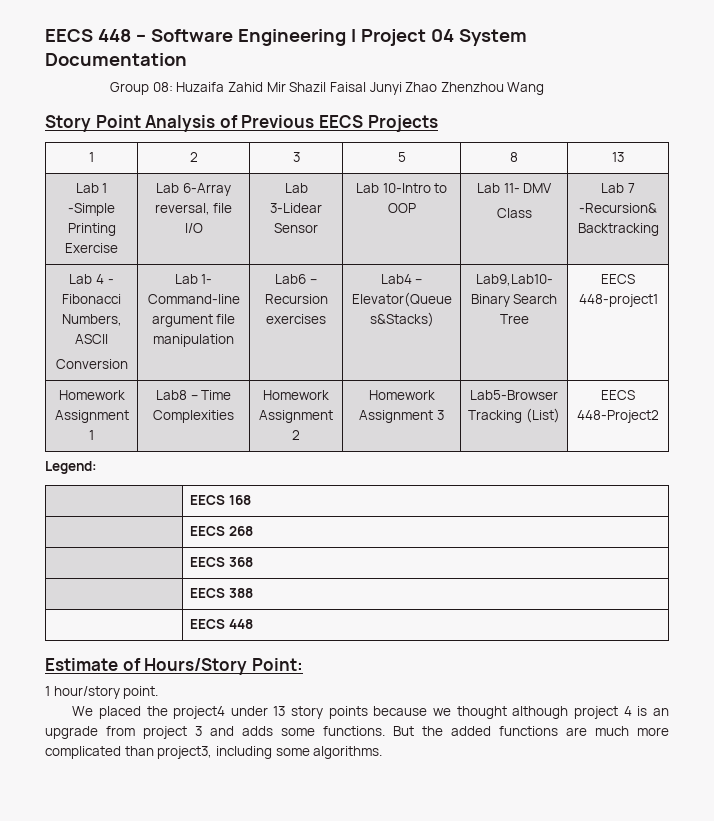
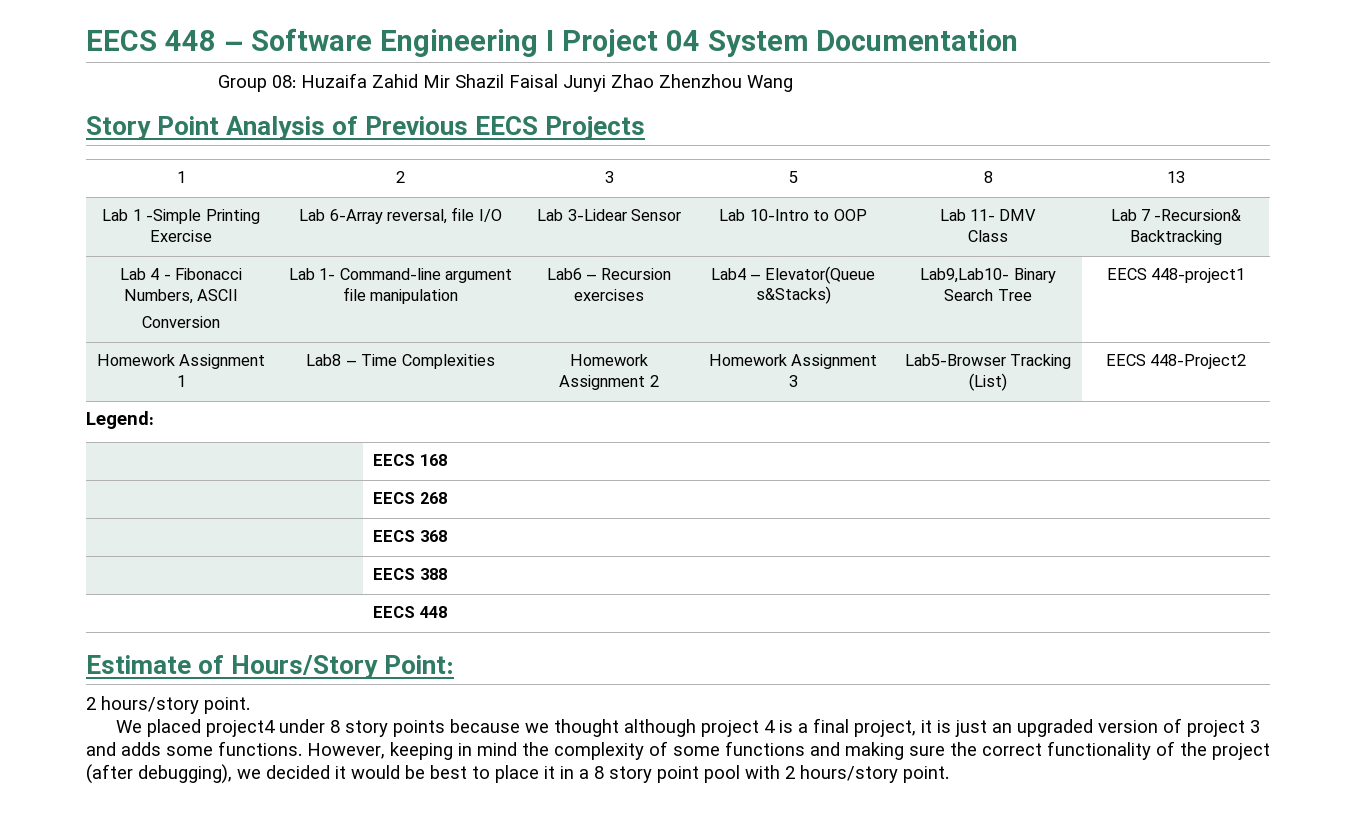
  Estimate of Hours/Story Point:
- 1 hour/story point.
+ 2 hours/story point.
- We placed the project4 under 13 story points because we thought although project 4 is an upgrade from project 3 and adds some functions.
+ We placed project4 under 8 story points because we thought although project 4 is a final project, it is just an upgraded version of project 3 and adds some functions.
- But the added functions are much more complicated than project3, including some algorithms.
+ However, keeping in mind the complexity of some functions and making sure the correct functionality of the project (after debugging), we decided it would be best to place it in a 8 story point pool with 2 hours/story point.

